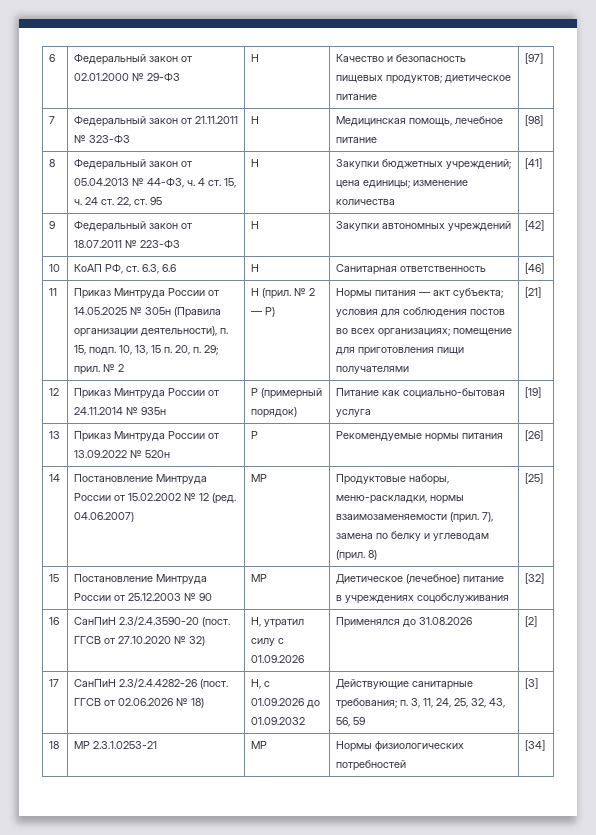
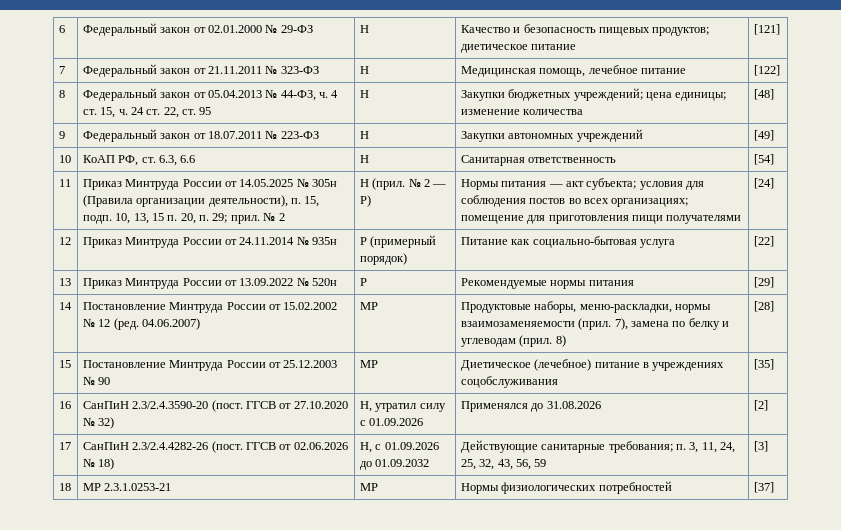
- 6 | Федеральный закон от 02.01.2000 № 29-ФЗ | Н | Качество и безопасность пищевых продуктов; диетическое питание | [97]
+ 6 | Федеральный закон от 02.01.2000 № 29-ФЗ | Н | Качество и безопасность пищевых продуктов; диетическое питание | [121]
- 7 | Федеральный закон от 21.11.2011 № 323-ФЗ | Н | Медицинская помощь, лечебное питание | [98]
+ 7 | Федеральный закон от 21.11.2011 № 323-ФЗ | Н | Медицинская помощь, лечебное питание | [122]
- 8 | Федеральный закон от 05.04.2013 № 44-ФЗ, ч. 4 ст. 15, ч. 24 ст. 22, ст. 95 | Н | Закупки бюджетных учреждений; цена единицы; изменение количества | [41]
+ 8 | Федеральный закон от 05.04.2013 № 44-ФЗ, ч. 4 ст. 15, ч. 24 ст. 22, ст. 95 | Н | Закупки бюджетных учреждений; цена единицы; изменение количества | [48]
- 9 | Федеральный закон от 18.07.2011 № 223-ФЗ | Н | Закупки автономных учреждений | [42]
+ 9 | Федеральный закон от 18.07.2011 № 223-ФЗ | Н | Закупки автономных учреждений | [49]
- 10 | КоАП РФ, ст. 6.3, 6.6 | Н | Санитарная ответственность | [46]
+ 10 | КоАП РФ, ст. 6.3, 6.6 | Н | Санитарная ответственность | [54]
- [21]
+ [24]
- 12 | Приказ Минтруда России от 24.11.2014 № 935н | Р (примерный порядок) | Питание как социально-бытовая услуга | [19]
+ 12 | Приказ Минтруда России от 24.11.2014 № 935н | Р (примерный порядок) | Питание как социально-бытовая услуга | [22]
- 13 | Приказ Минтруда России от 13.09.2022 № 520н | Р | Рекомендуемые нормы питания | [26]
+ 13 | Приказ Минтруда России от 13.09.2022 № 520н | Р | Рекомендуемые нормы питания | [29]
- 14 | Постановление Минтруда России от 15.02.2002 № 12 (ред. 04.06.2007) | МР | Продуктовые наборы, меню-раскладки, нормы взаимозаменяемости (прил. 7), замена по белку и углеводам (прил. 8) | [25]
+ 14 | Постановление Минтруда России от 15.02.2002 № 12 (ред. 04.06.2007) | МР | Продуктовые наборы, меню-раскладки, нормы взаимозаменяемости (прил. 7), замена по белку и углеводам (прил. 8) | [28]
- 15 | Постановление Минтруда России от 25.12.2003 № 90 | МР | Диетическое (лечебное) питание в учреждениях соцобслуживания | [32]
+ 15 | Постановление Минтруда России от 25.12.2003 № 90 | МР | Диетическое (лечебное) питание в учреждениях соцобслуживания | [35]
- 18 | МР 2.3.1.0253-21 | МР | Нормы физиологических потребностей | [34]
+ 18 | МР 2.3.1.0253-21 | МР | Нормы физиологических потребностей | [37]

